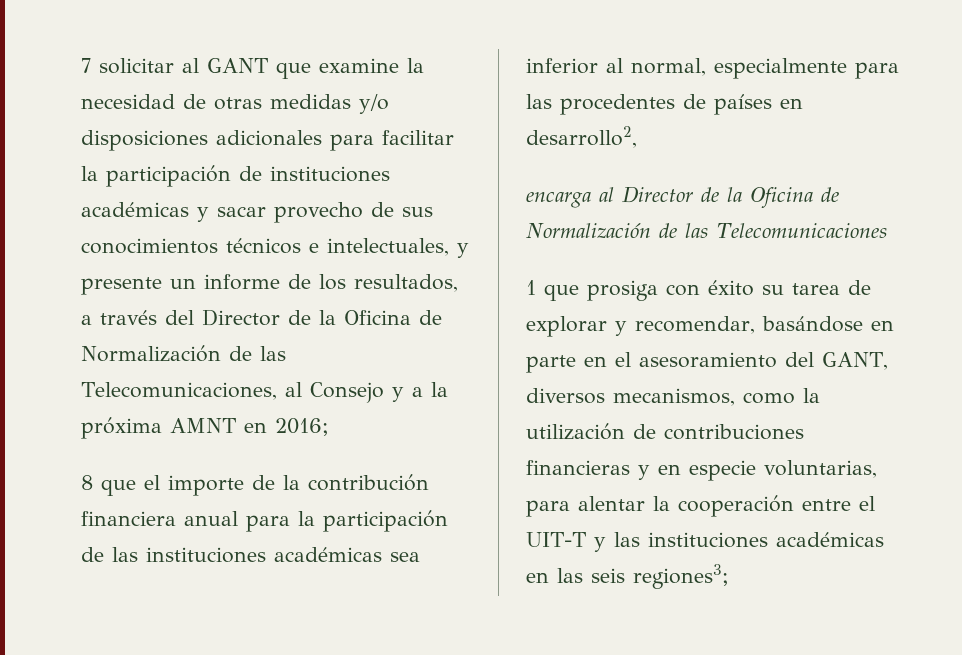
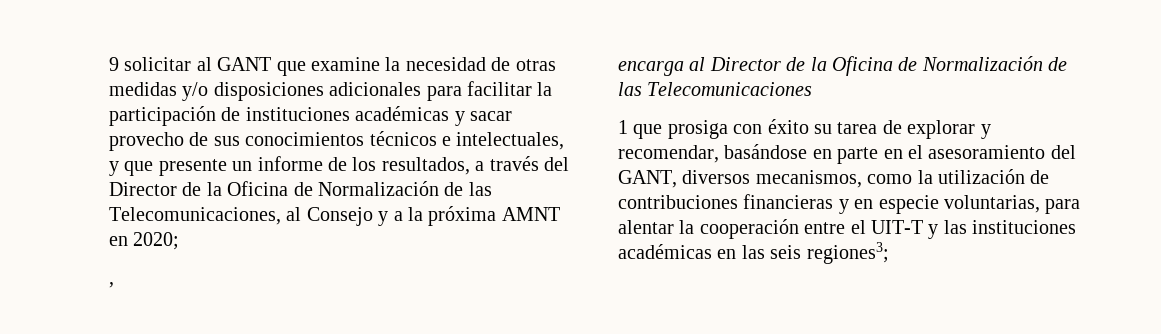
- 7 solicitar al GANT que examine la necesidad de otras medidas y/o disposiciones adicionales para facilitar la participación de instituciones académicas y sacar provecho de sus conocimientos técnicos e intelectuales, y presente un informe de los resultados, a través del Director de la Oficina de Normalización de las Telecomunicaciones, al Consejo y a la próxima AMNT en 2016;
- 8 que el importe de la contribución financiera anual para la participación de las instituciones académicas sea inferior al normal, especialmente para las procedentes de países en desarrollo2,
+ 9 solicitar al GANT que examine la necesidad de otras medidas y/o disposiciones adicionales para facilitar la participación de instituciones académicas y sacar provecho de sus conocimientos técnicos e intelectuales, y que presente un informe de los resultados, a través del Director de la Oficina de Normalización de las Telecomunicaciones, al Consejo y a la próxima AMNT en 2020;
+ ,

